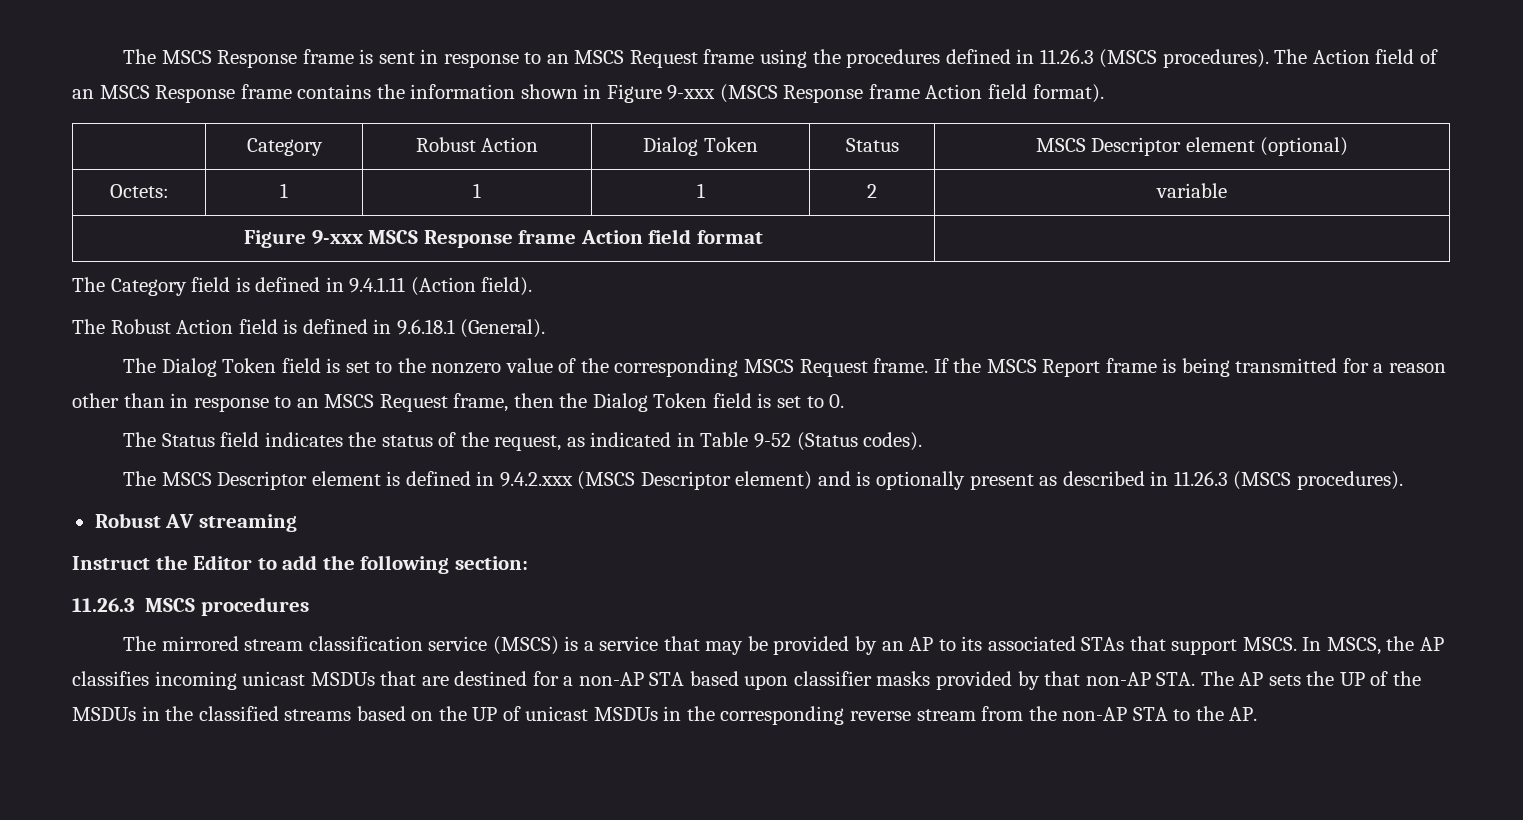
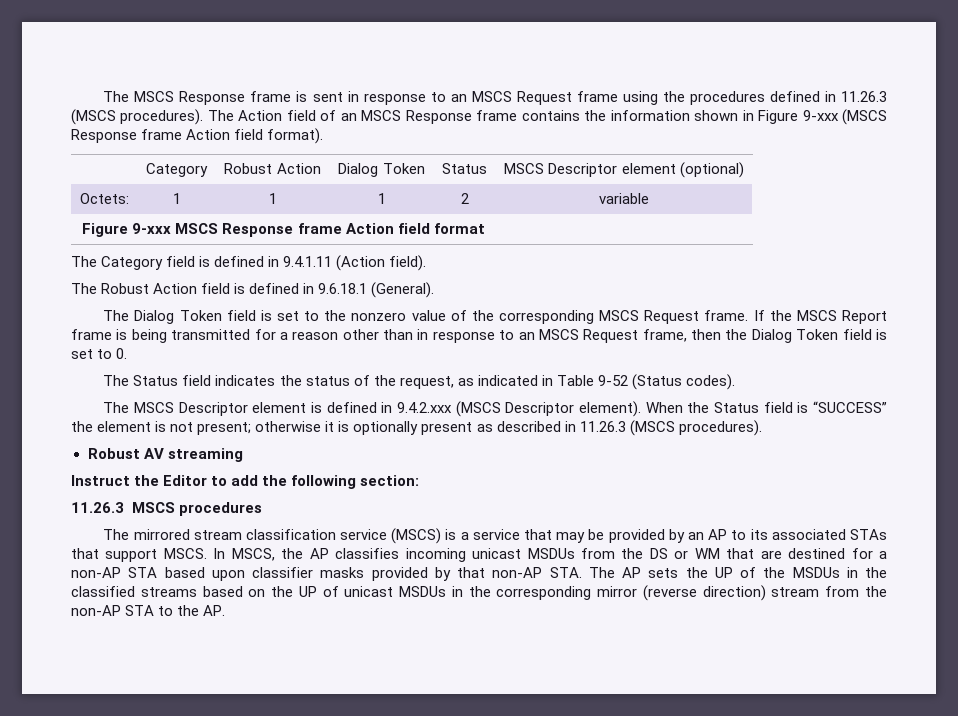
- The MSCS Descriptor element is defined in 9.4.2.xxx (MSCS Descriptor element) and is optionally present as described in 11.26.3 (MSCS procedures).
+ The MSCS Descriptor element is defined in 9.4.2.xxx (MSCS Descriptor element). When the Status field is “SUCCESS” the element is not present; otherwise it is optionally present as described in 11.26.3 (MSCS procedures).
- In MSCS, the AP classifies incoming unicast MSDUs that are destined for a non-AP STA based upon classifier masks provided by that non-AP STA. The AP sets the UP of the MSDUs in the classified streams based on the UP of unicast MSDUs in the corresponding reverse stream from the non-AP STA to the AP.
+ In MSCS, the AP classifies incoming unicast MSDUs from the DS or WM that are destined for a non-AP STA based upon classifier masks provided by that non-AP STA. The AP sets the UP of the MSDUs in the classified streams based on the UP of unicast MSDUs in the corresponding mirror (reverse direction) stream from the non-AP STA to the AP.

